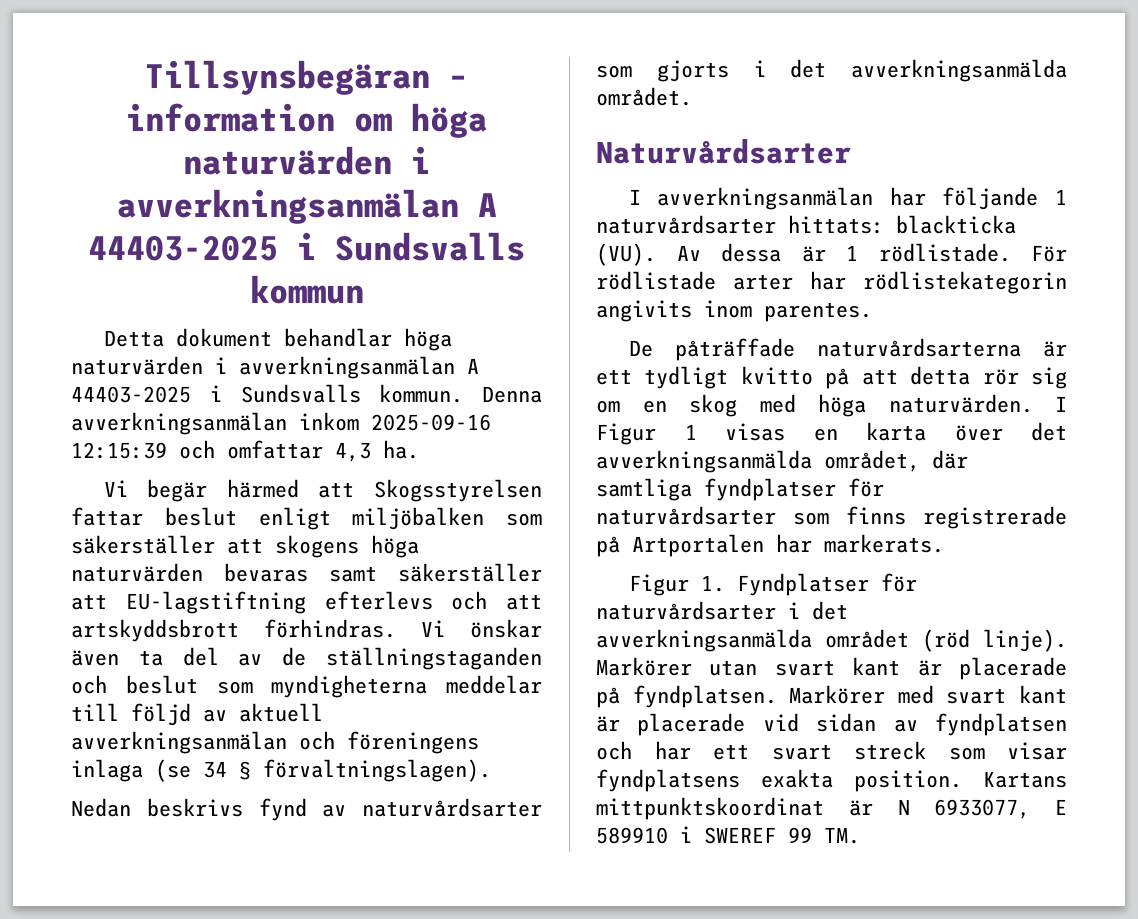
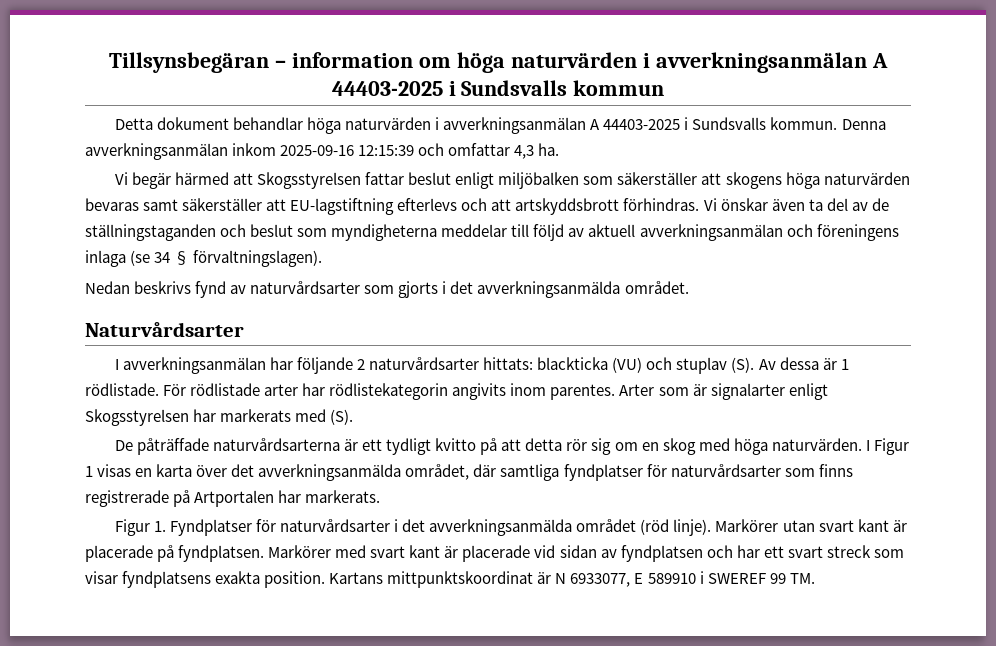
- I avverkningsanmälan har följande 1 naturvårdsarter hittats: blackticka (VU). Av dessa är 1 rödlistade.
+ I avverkningsanmälan har följande 2 naturvårdsarter hittats: blackticka (VU) och stuplav (S). Av dessa är 1 rödlistade.
+ Arter som är signalarter enligt Skogsstyrelsen har markerats med (S).

